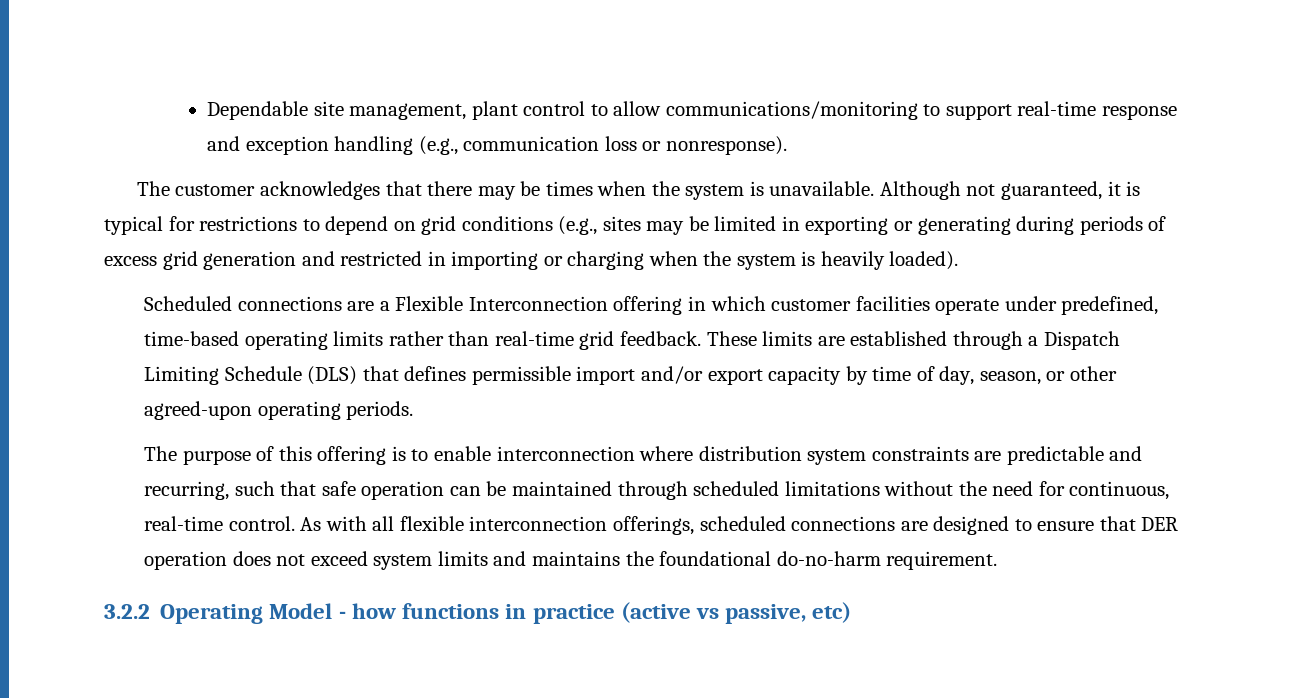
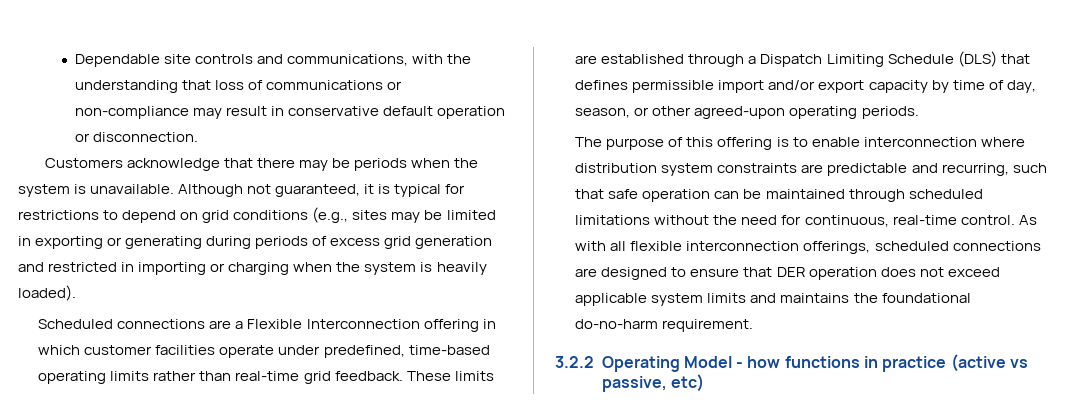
- Dependable site management, plant control to allow communications/monitoring to support real-time response and exception handling (e.g., communication loss or nonresponse).
- The customer acknowledges that there may be times when the system is unavailable.
+ Dependable site controls and communications, with the understanding that loss of communications or non-compliance may result in conservative default operation or disconnection.
+ Customers acknowledge that there may be periods when the system is unavailable.
- As with all flexible interconnection offerings, scheduled connections are designed to ensure that DER operation does not exceed system limits and maintains the foundational do-no-harm requirement.
+ As with all flexible interconnection offerings, scheduled connections are designed to ensure that DER operation does not exceed applicable system limits and maintains the foundational do-no-harm requirement.

